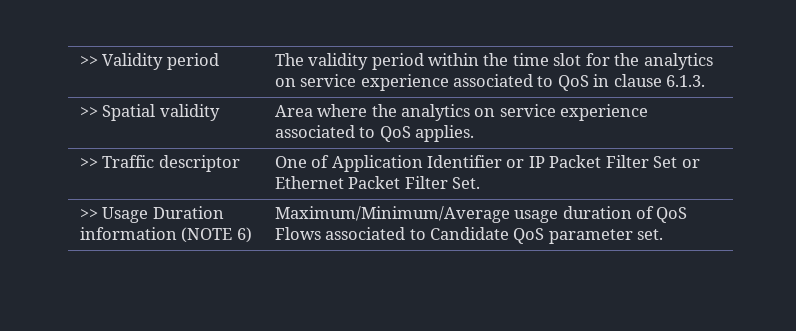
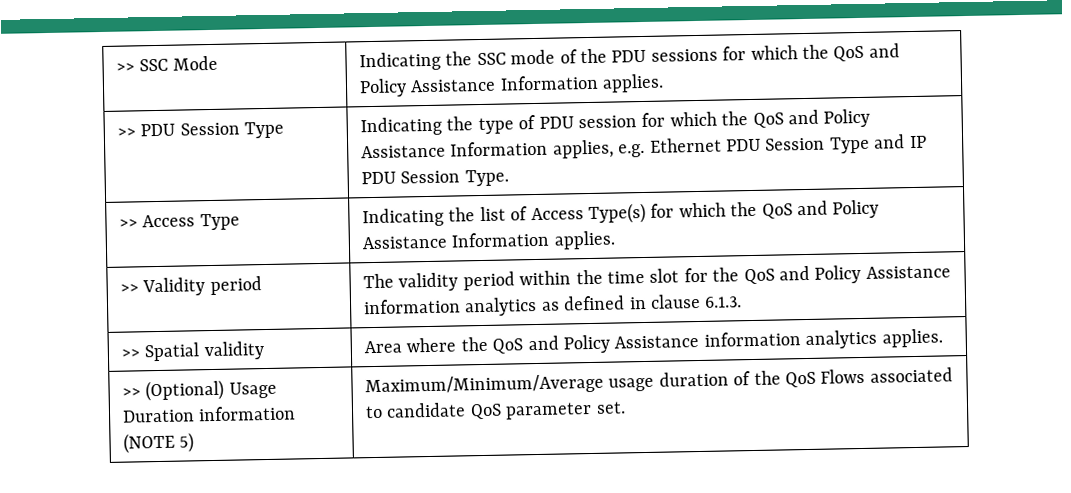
- >> Validity period | The validity period within the time slot for the analytics on service experience associated to QoS in clause 6.1.3.
+ >> SSC Mode | Indicating the SSC mode of the PDU sessions for which the QoS and Policy Assistance Information applies.
+ >> PDU Session Type | Indicating the type of PDU session for which the QoS and Policy Assistance Information applies, e.g. Ethernet PDU Session Type and IP PDU Session Type.
+ >> Access Type | Indicating the list of Access Type(s) for which the QoS and Policy Assistance Information applies.
+ >> Validity period | The validity period within the time slot for the QoS and Policy Assistance information analytics as defined in clause 6.1.3.
- >> Spatial validity | Area where the analytics on service experience associated to QoS applies.
- >> Traffic descriptor | One of Application Identifier or IP Packet Filter Set or Ethernet Packet Filter Set.
- >> Usage Duration information (NOTE 6) | Maximum/Minimum/Average usage duration of QoS Flows associated to Candidate QoS parameter set.
+ >> Spatial validity | Area where the QoS and Policy Assistance information analytics applies.
+ >> (Optional) Usage Duration information (NOTE 5) | Maximum/Minimum/Average usage duration of the QoS Flows associated to candidate QoS parameter set.

